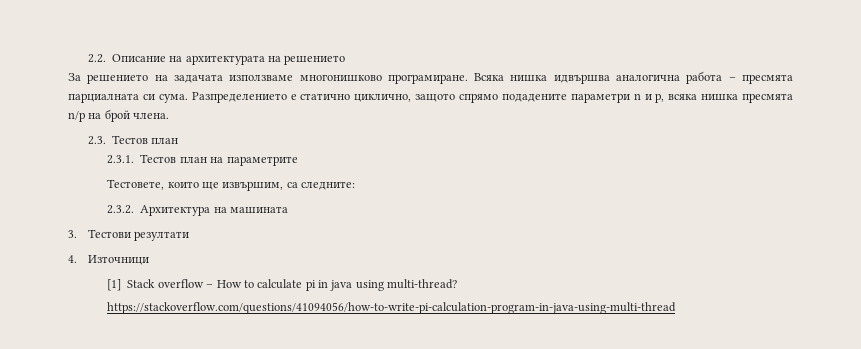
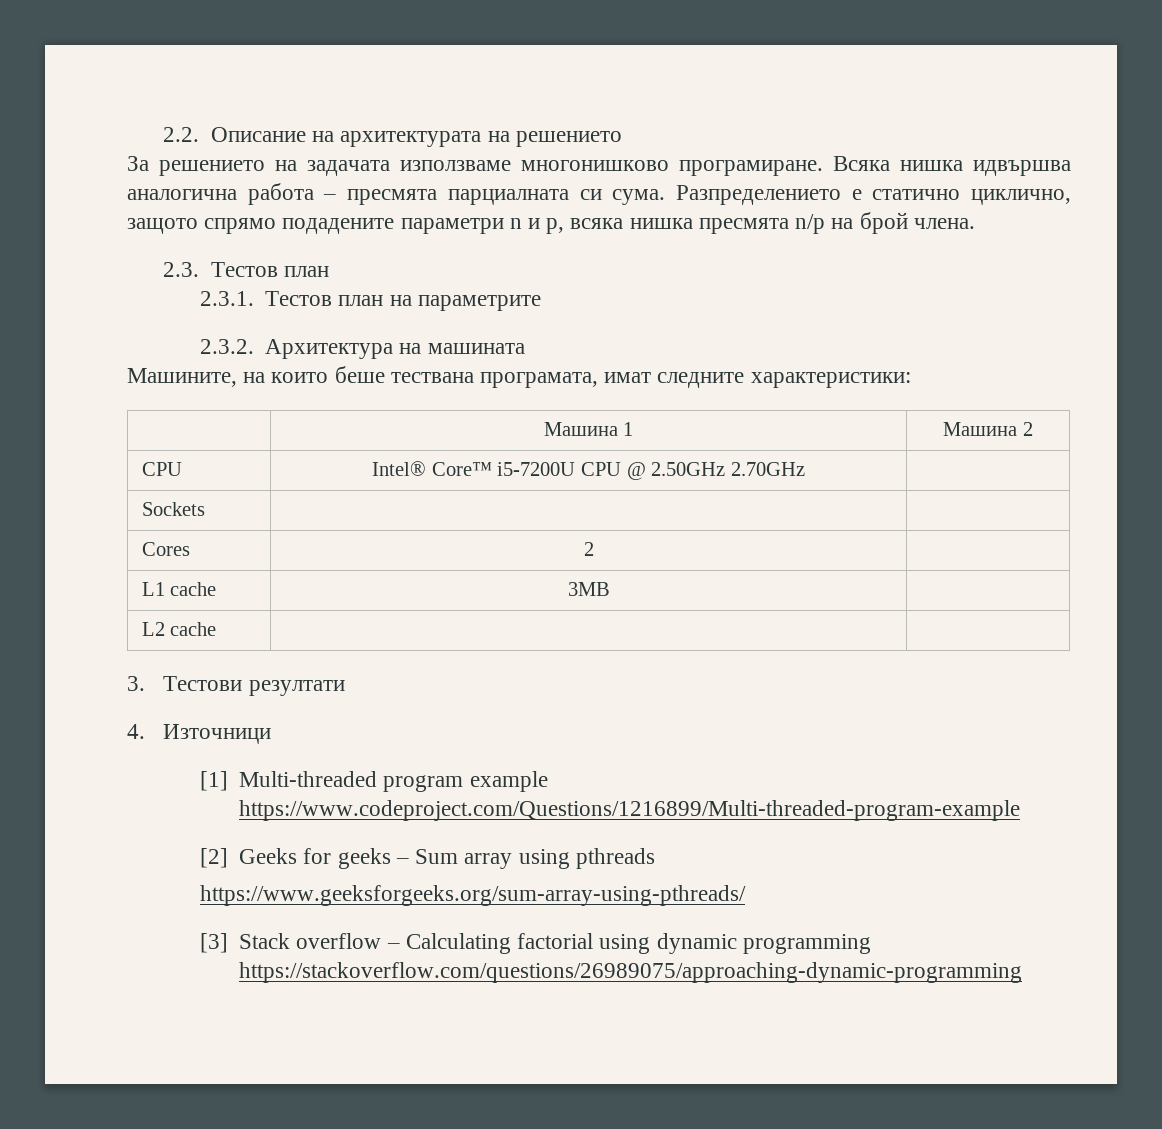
- Тестовете, които ще извършим, са следните:
  2.3.2. Архитектура на машината
+ Машините, на които беше тествана програмата, имат следните характеристики:
+ | Машина 1 | Машина 2
+ CPU | Intel® Core™ i5-7200U CPU @ 2.50GHz 2.70GHz |
+ Sockets | |
+ Cores | 2 |
+ L1 cache | 3MB |
+ L2 cache | |
- [1] Stack overflow – How to calculate pi in java using multi-thread?
- https://stackoverflow.com/questions/41094056/how-to-write-pi-calculation-program-in-java-using-multi-thread
+ [1] Multi-threaded program example https://www.codeproject.com/Questions/1216899/Multi-threaded-program-example
+ [2] Geeks for geeks – Sum array using pthreads
+ https://www.geeksforgeeks.org/sum-array-using-pthreads/
+ [3] Stack overflow – Calculating factorial using dynamic programming https://stackoverflow.com/questions/26989075/approaching-dynamic-programming

